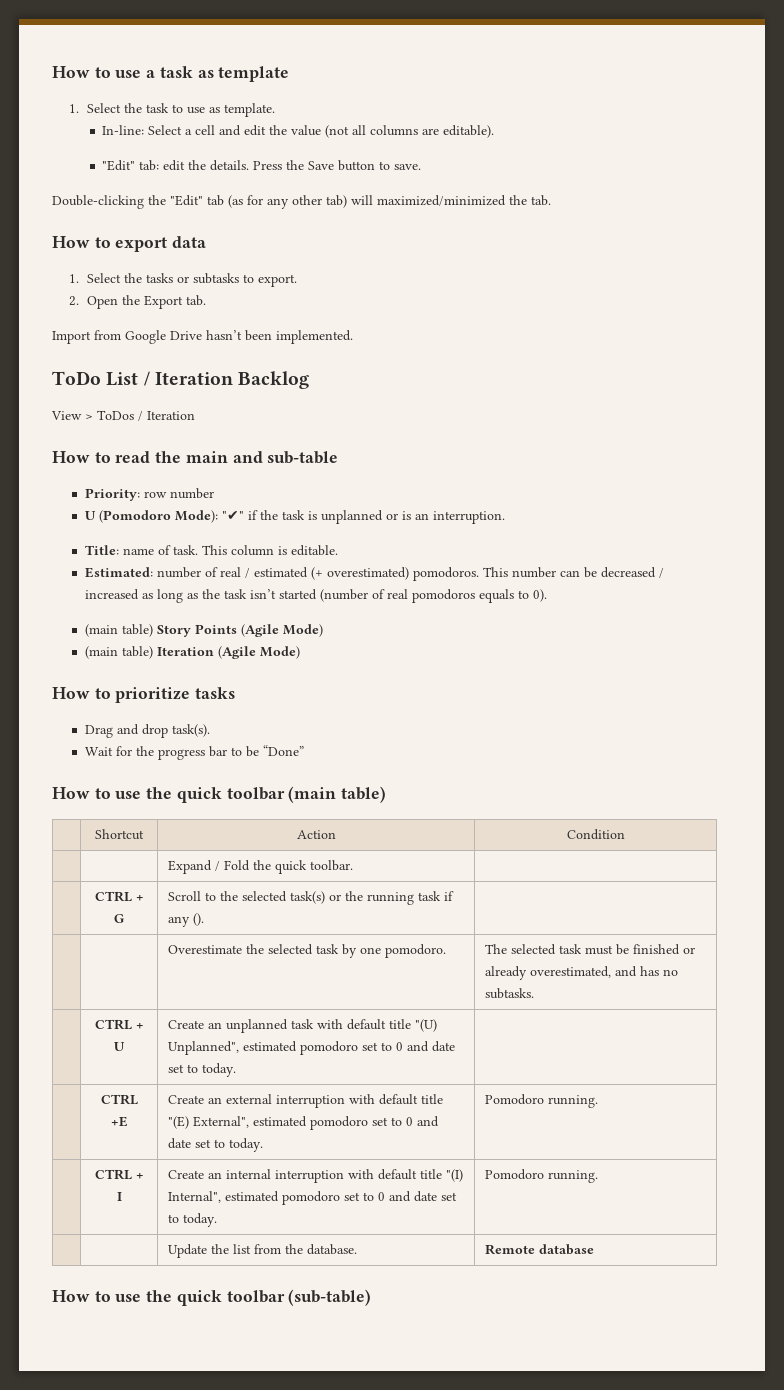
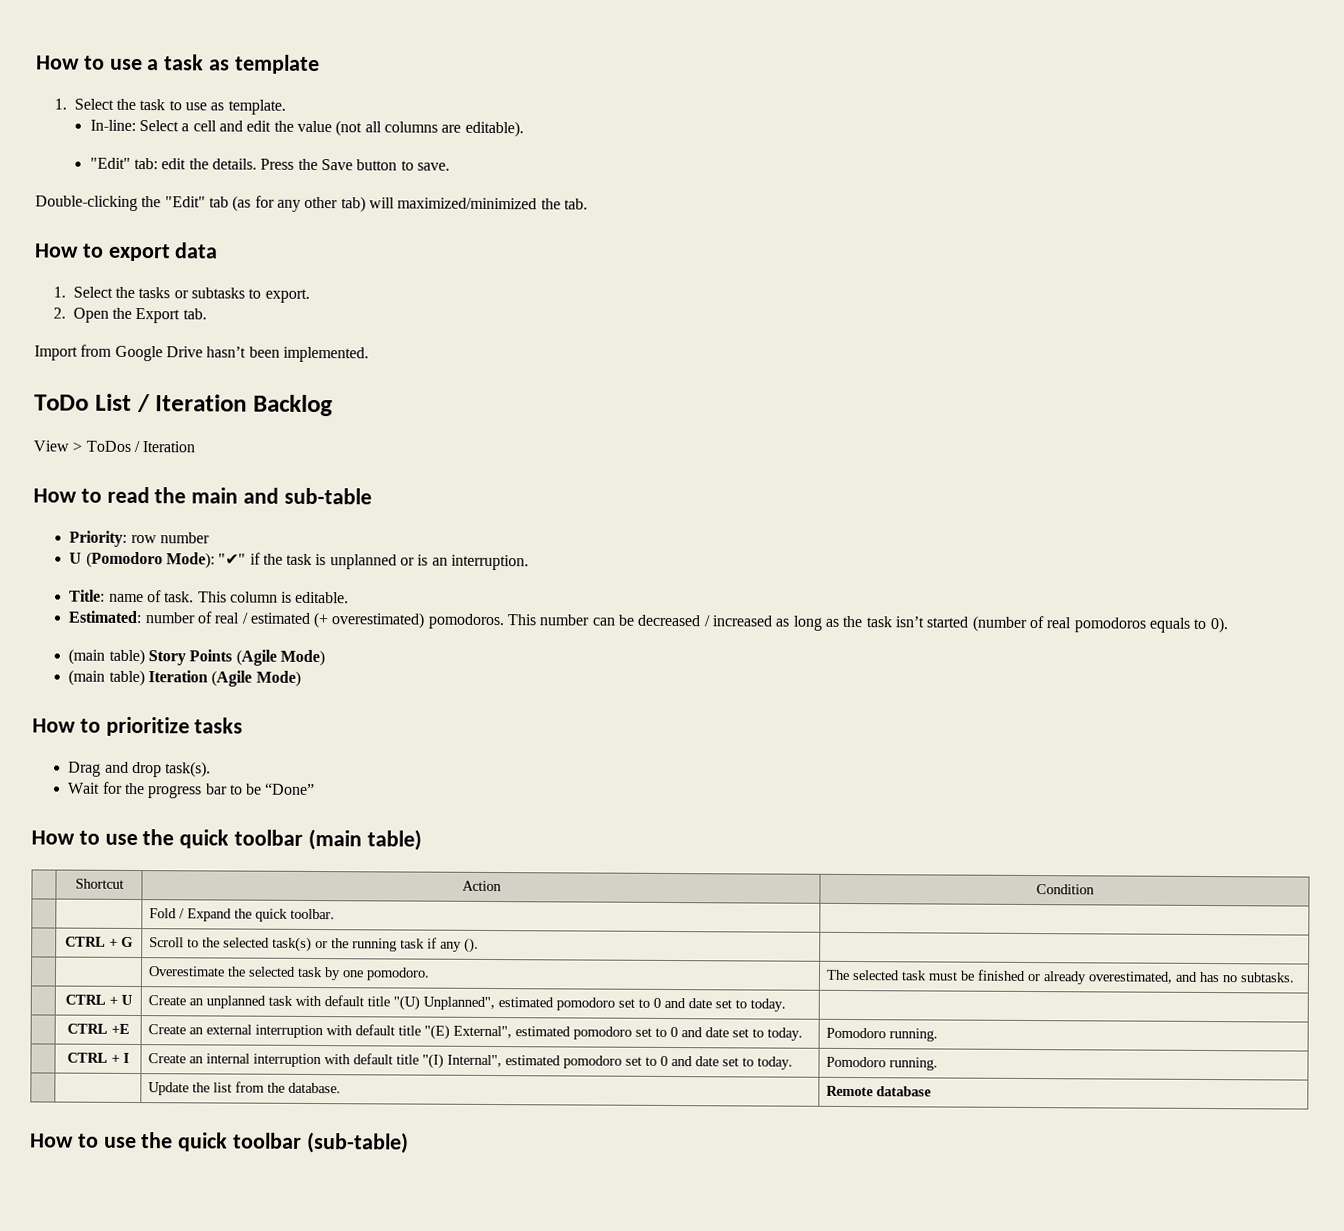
- | | Expand / Fold the quick toolbar. |
+ | | Fold / Expand the quick toolbar. |

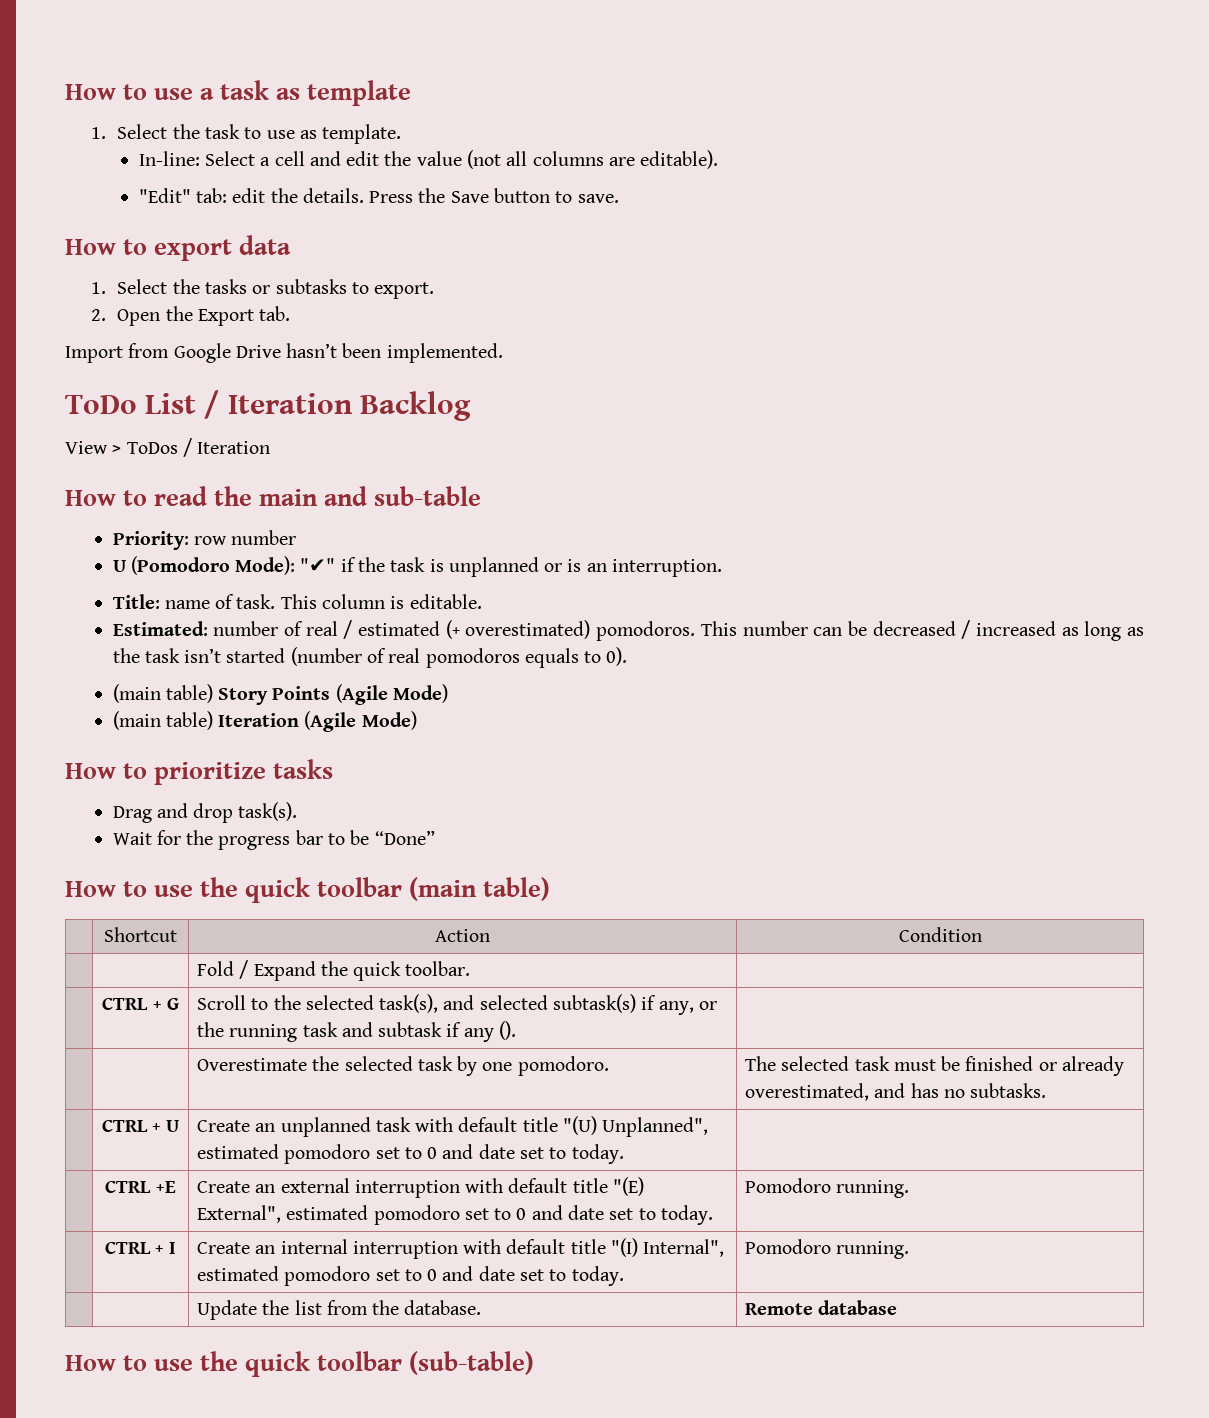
- Double-clicking the "Edit" tab (as for any other tab) will maximized/minimized the tab.
- | CTRL + G | Scroll to the selected task(s) or the running task if any (). |
+ | CTRL + G | Scroll to the selected task(s), and selected subtask(s) if any, or the running task and subtask if any (). |

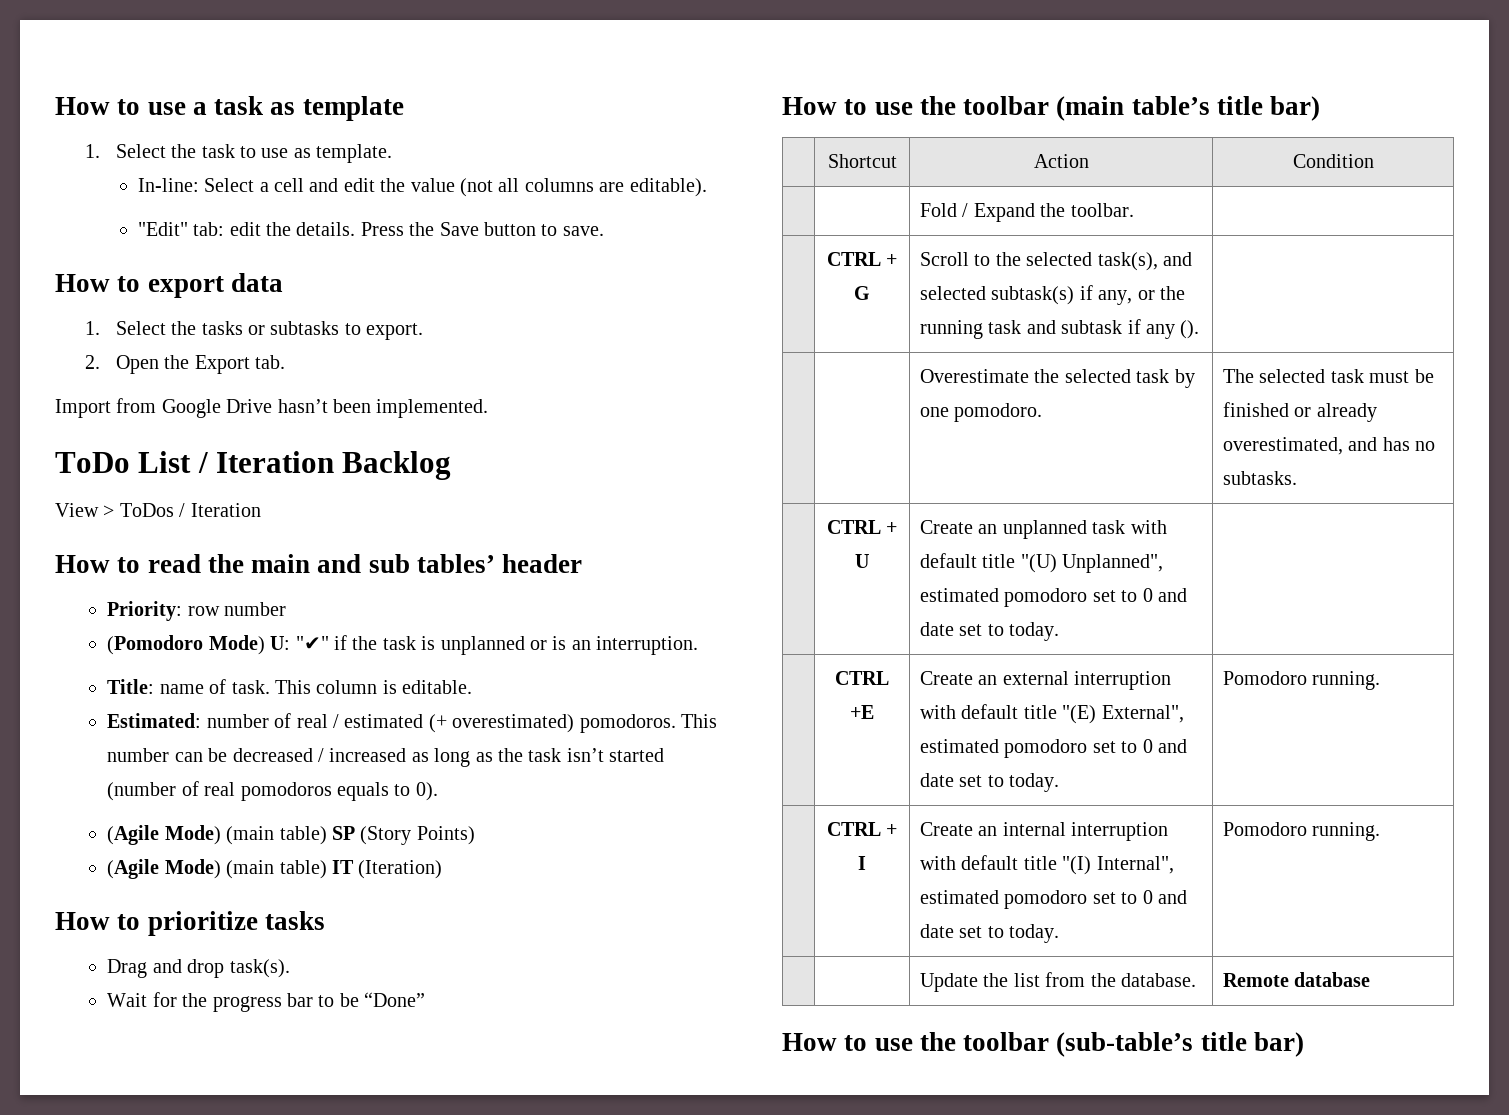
- How to read the main and sub-table
+ How to read the main and sub tables’ header
- U (Pomodoro Mode): "✔" if the task is unplanned or is an interruption.
+ (Pomodoro Mode) U: "✔" if the task is unplanned or is an interruption.
- (main table) Story Points (Agile Mode)
- (main table) Iteration (Agile Mode)
+ (Agile Mode) (main table) SP (Story Points)
+ (Agile Mode) (main table) IT (Iteration)
- How to use the quick toolbar (main table)
+ How to use the toolbar (main table’s title bar)
- | | Fold / Expand the quick toolbar. |
+ | | Fold / Expand the toolbar. |
- How to use the quick toolbar (sub-table)
+ How to use the toolbar (sub-table’s title bar)

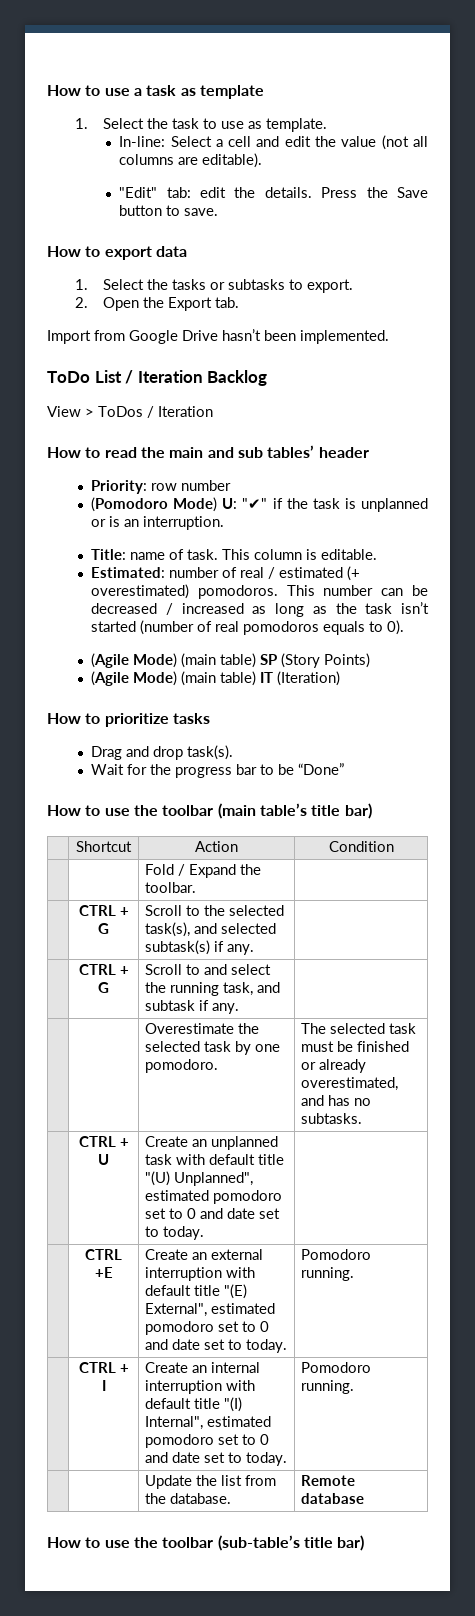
- | CTRL + G | Scroll to the selected task(s), and selected subtask(s) if any, or the running task and subtask if any (). |
+ | CTRL + G | Scroll to the selected task(s), and selected subtask(s) if any. |
+ | CTRL + G | Scroll to and select the running task, and subtask if any. |

